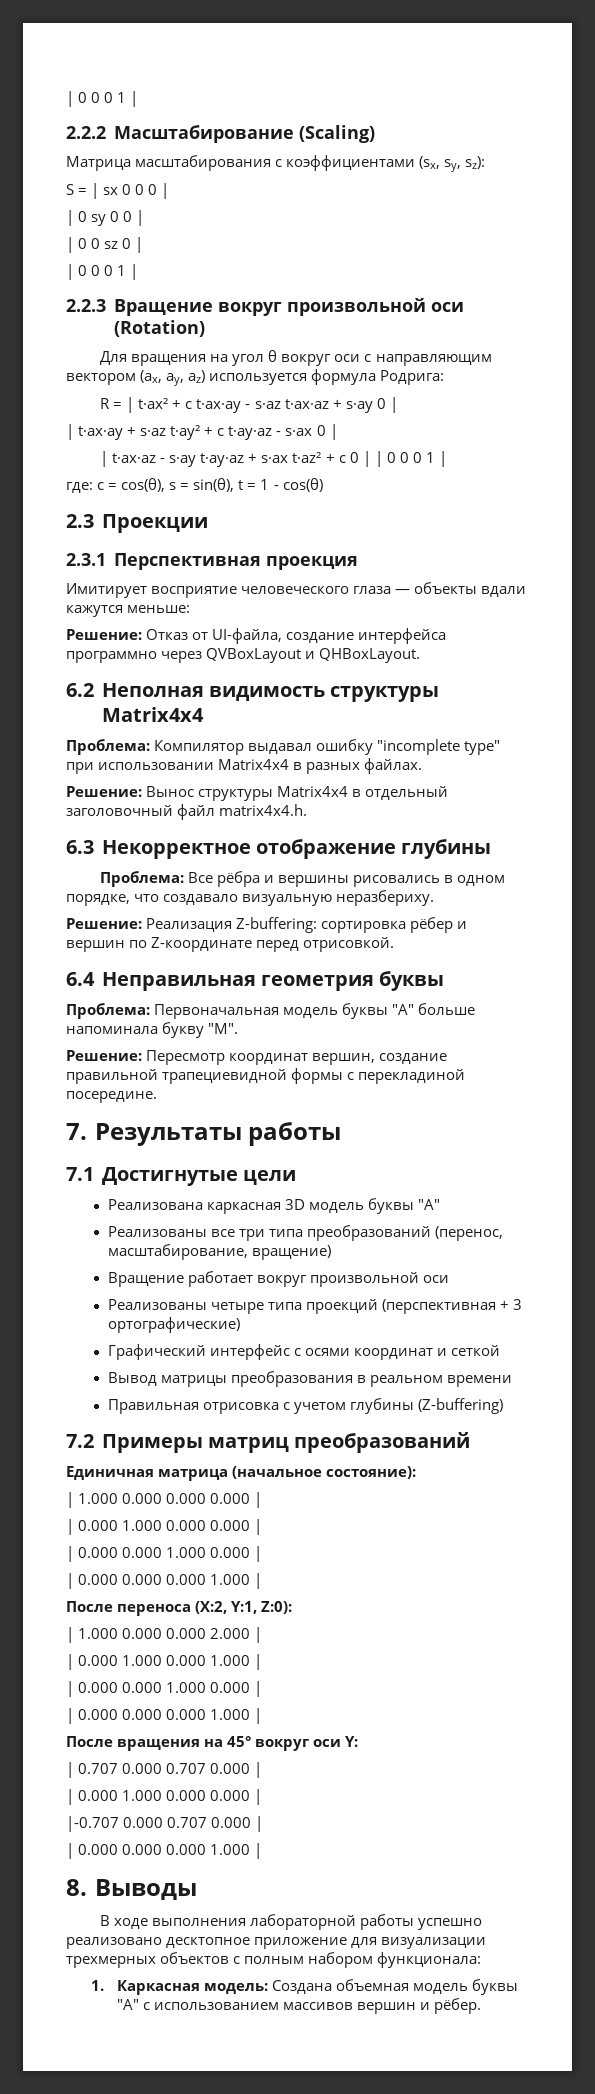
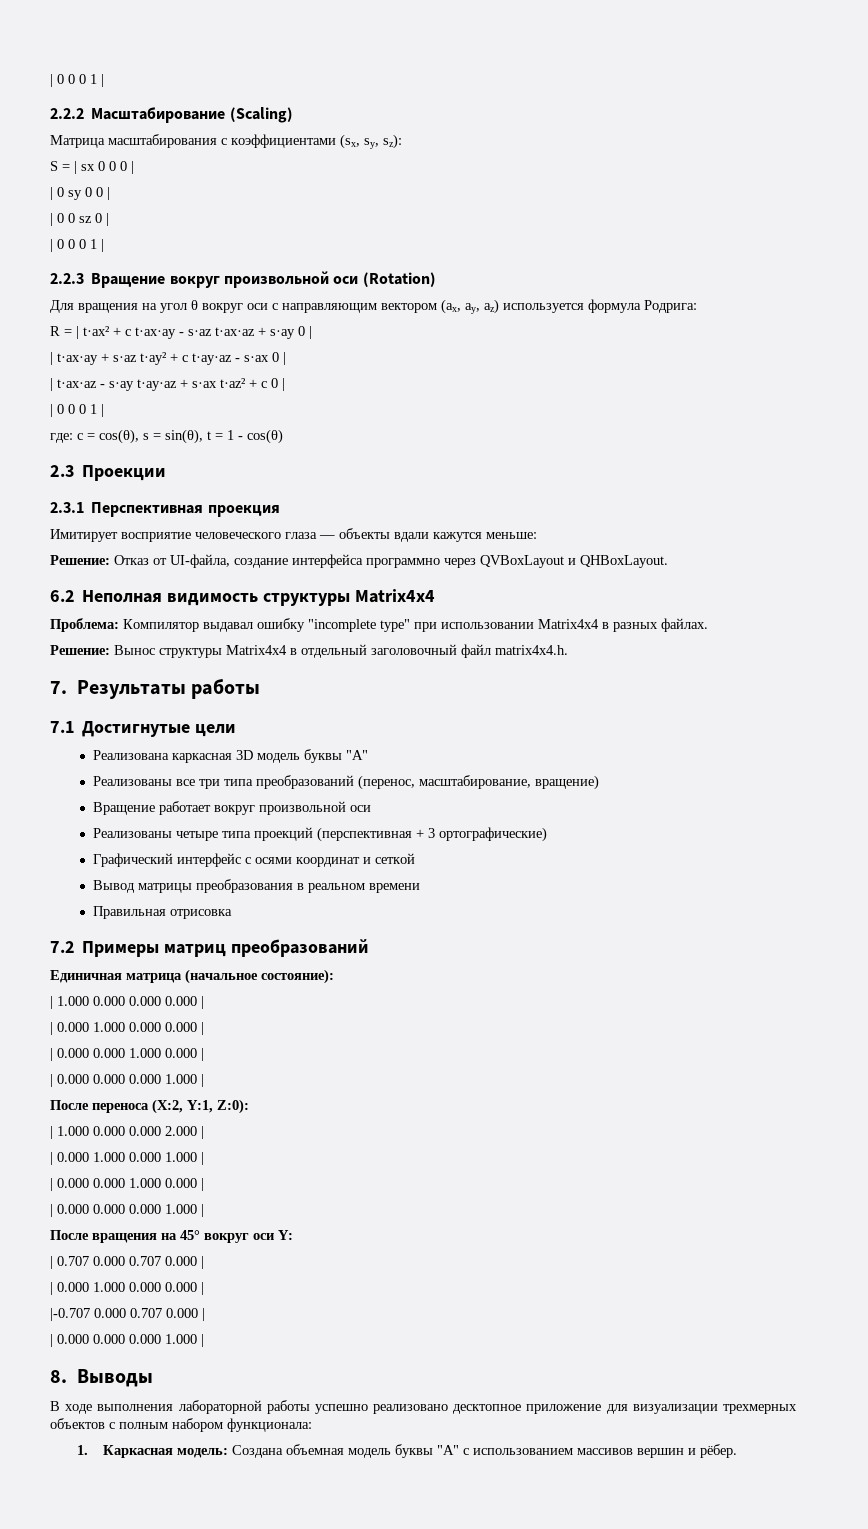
- | t·ax·az - s·ay t·ay·az + s·ax t·az² + c 0 | | 0 0 0 1 |
+ | t·ax·az - s·ay t·ay·az + s·ax t·az² + c 0 |
+ | 0 0 0 1 |
- 6.3 Некорректное отображение глубины
- Проблема: Все рёбра и вершины рисовались в одном порядке, что создавало визуальную неразбериху.
- Решение: Реализация Z-buffering: сортировка рёбер и вершин по Z-координате перед отрисовкой.
- 6.4 Неправильная геометрия буквы
- Проблема: Первоначальная модель буквы "A" больше напоминала букву "M".
- Решение: Пересмотр координат вершин, создание правильной трапециевидной формы с перекладиной посередине.
- Правильная отрисовка с учетом глубины (Z-buffering)
+ Правильная отрисовка

